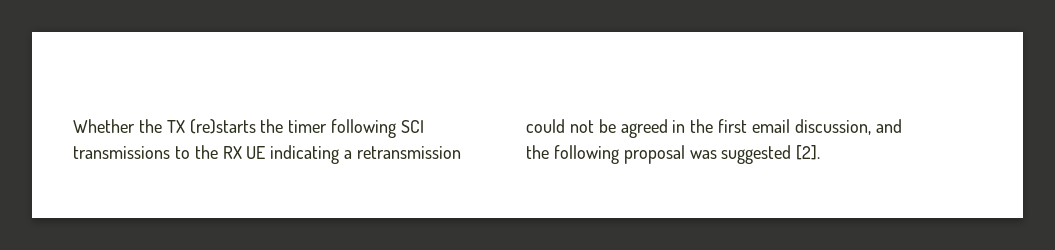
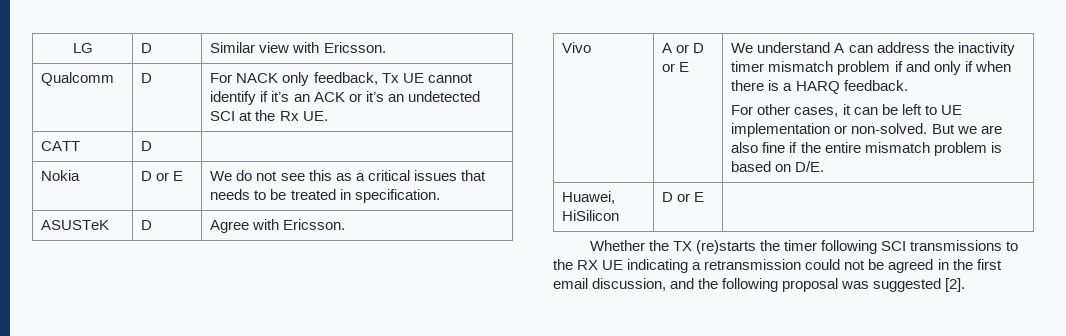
+ LG | D | Similar view with Ericsson.
+ Qualcomm | D | For NACK only feedback, Tx UE cannot identify if it’s an ACK or it’s an undetected SCI at the Rx UE.
+ CATT | D |
+ Nokia | D or E | We do not see this as a critical issues that needs to be treated in specification.
+ ASUSTeK | D | Agree with Ericsson.
+ Vivo | A or D or E | We understand A can address the inactivity timer mismatch problem if and only if when there is a HARQ feedback.
+ For other cases, it can be left to UE implementation or non-solved. But we are also fine if the entire mismatch problem is based on D/E.
+ Huawei, HiSilicon | D or E |

